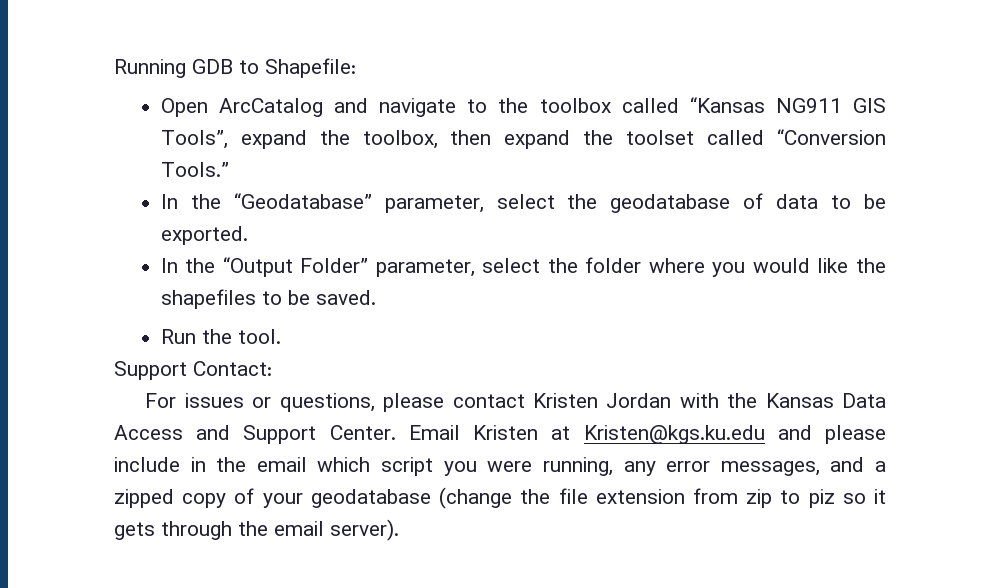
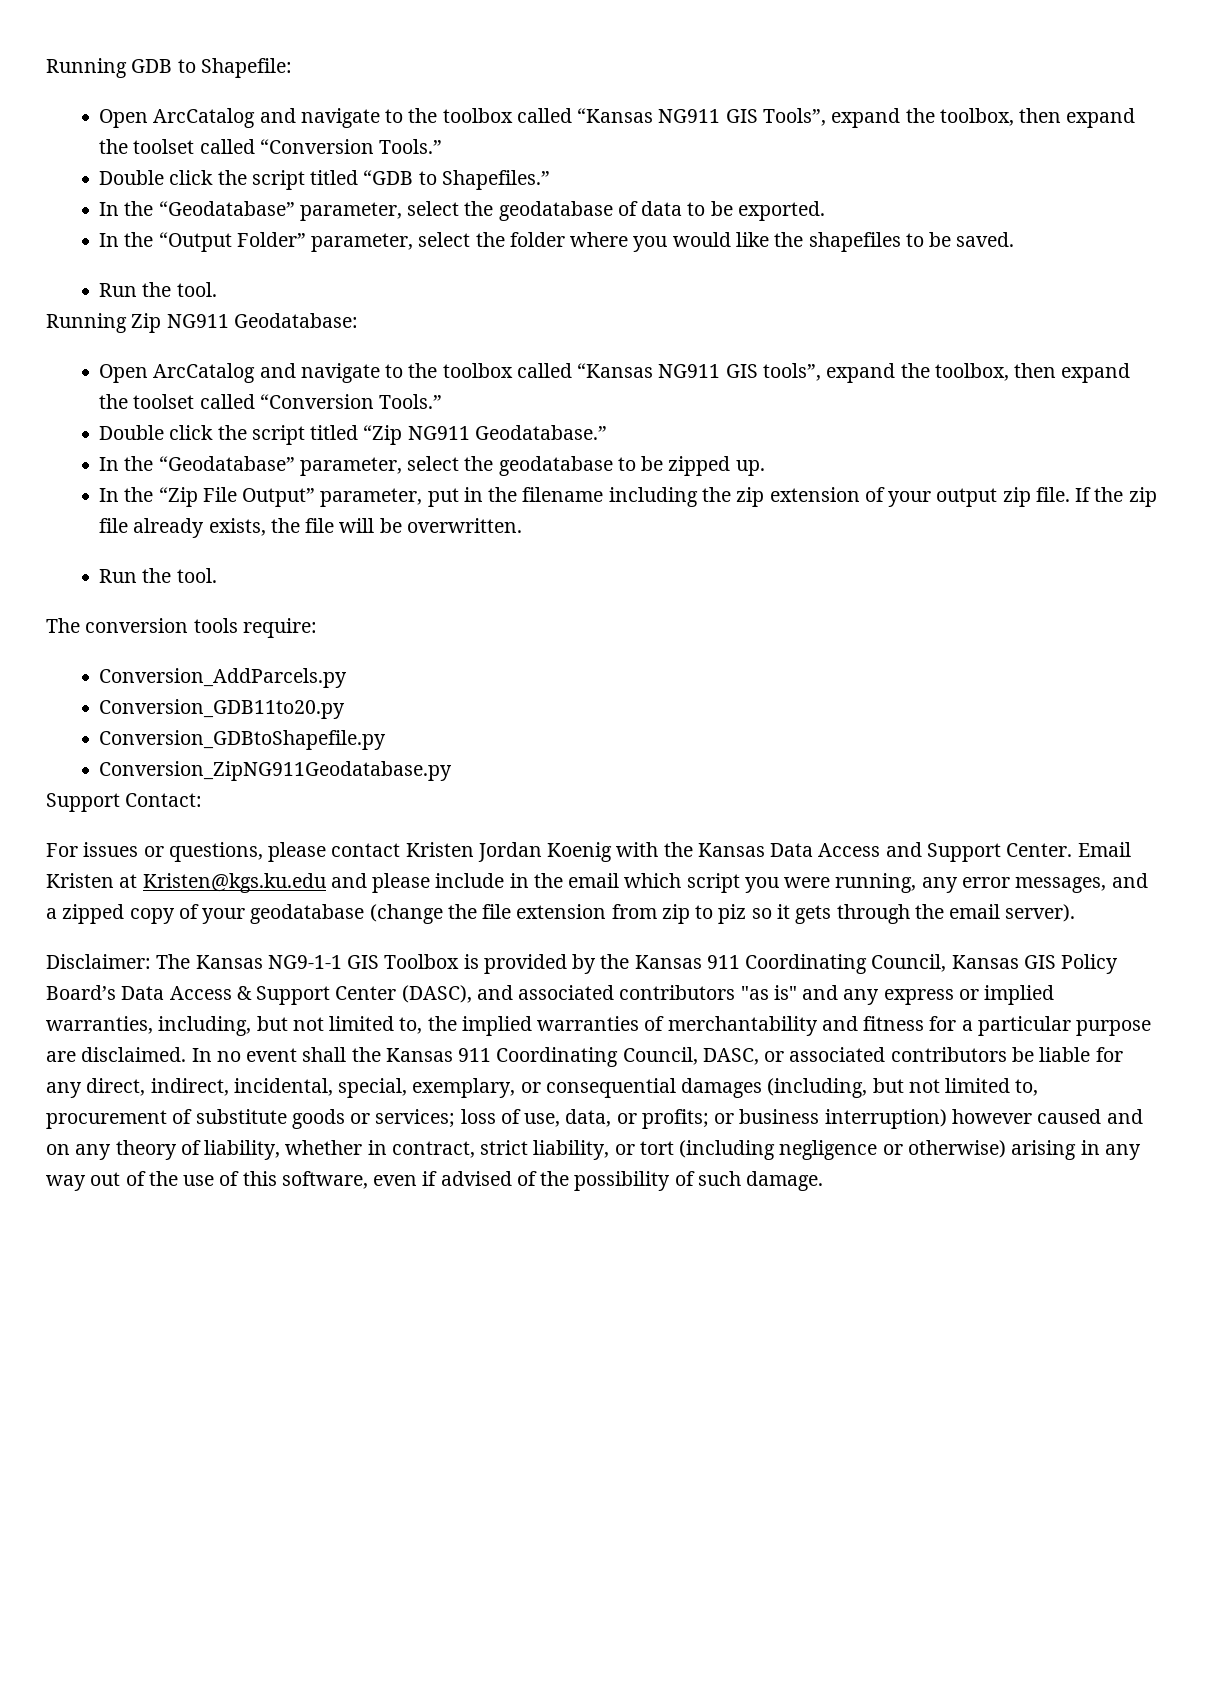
+ Double click the script titled “GDB to Shapefiles.”
+ Running Zip NG911 Geodatabase:
+ Open ArcCatalog and navigate to the toolbox called “Kansas NG911 GIS tools”, expand the toolbox, then expand the toolset called “Conversion Tools.”
+ Double click the script titled “Zip NG911 Geodatabase.”
+ In the “Geodatabase” parameter, select the geodatabase to be zipped up.
+ In the “Zip File Output” parameter, put in the filename including the zip extension of your output zip file. If the zip file already exists, the file will be overwritten.
+ Run the tool.
+ The conversion tools require:
+ Conversion_AddParcels.py
+ Conversion_GDB11to20.py
+ Conversion_GDBtoShapefile.py
+ Conversion_ZipNG911Geodatabase.py
- For issues or questions, please contact Kristen Jordan with the Kansas Data Access and Support Center.
+ For issues or questions, please contact Kristen Jordan Koenig with the Kansas Data Access and Support Center.
+ Disclaimer: The Kansas NG9-1-1 GIS Toolbox is provided by the Kansas 911 Coordinating Council, Kansas GIS Policy Board’s Data Access & Support Center (DASC), and associated contributors "as is" and any express or implied warranties, including, but not limited to, the implied warranties of merchantability and fitness for a particular purpose are disclaimed. In no event shall the Kansas 911 Coordinating Council, DASC, or associated contributors be liable for any direct, indirect, incidental, special, exemplary, or consequential damages (including, but not limited to, procurement of substitute goods or services; loss of use, data, or profits; or business interruption) however caused and on any theory of liability, whether in contract, strict liability, or tort (including negligence or otherwise) arising in any way out of the use of this software, even if advised of the possibility of such damage.

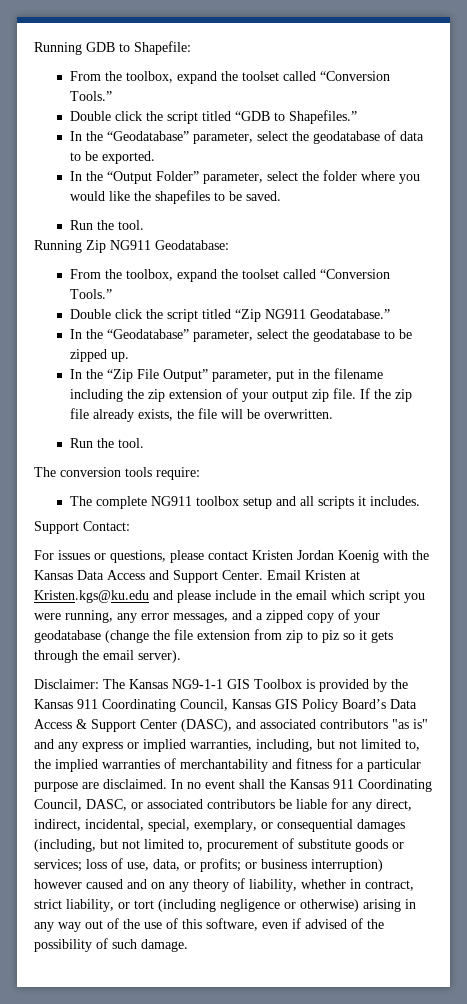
  Running GDB to Shapefile:
- Open ArcCatalog and navigate to the toolbox called “Kansas NG911 GIS Tools”, expand the toolbox, then expand the toolset called “Conversion Tools.”
+ From the toolbox, expand the toolset called “Conversion Tools.”
  Running Zip NG911 Geodatabase:
- Open ArcCatalog and navigate to the toolbox called “Kansas NG911 GIS tools”, expand the toolbox, then expand the toolset called “Conversion Tools.”
+ From the toolbox, expand the toolset called “Conversion Tools.”
- Conversion_AddParcels.py
- Conversion_GDB11to20.py
- Conversion_GDBtoShapefile.py
- Conversion_ZipNG911Geodatabase.py
+ The complete NG911 toolbox setup and all scripts it includes.
- Email Kristen at Kristen@kgs.ku.edu and please include in the email which script you were running, any error messages, and a zipped copy of your geodatabase (change the file extension from zip to piz so it gets through the email server).
+ Email Kristen at Kristen.kgs@ku.edu and please include in the email which script you were running, any error messages, and a zipped copy of your geodatabase (change the file extension from zip to piz so it gets through the email server).

